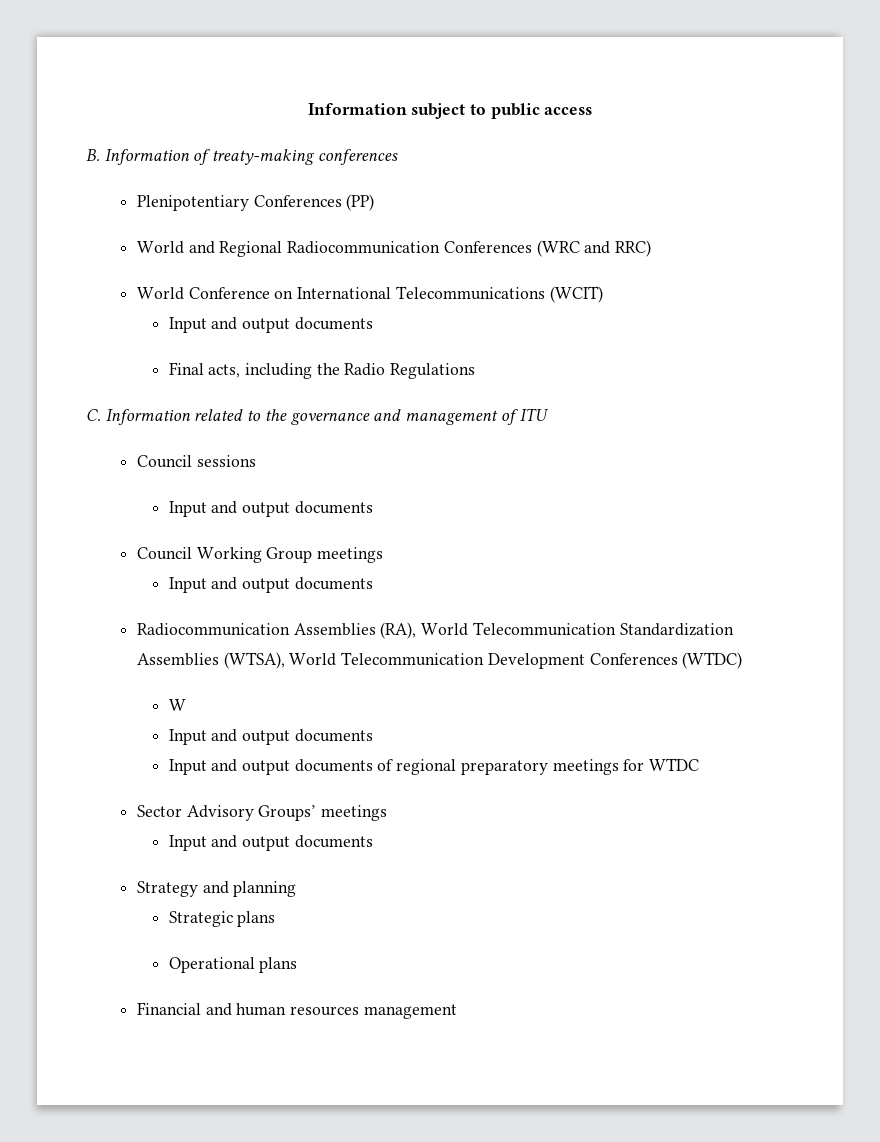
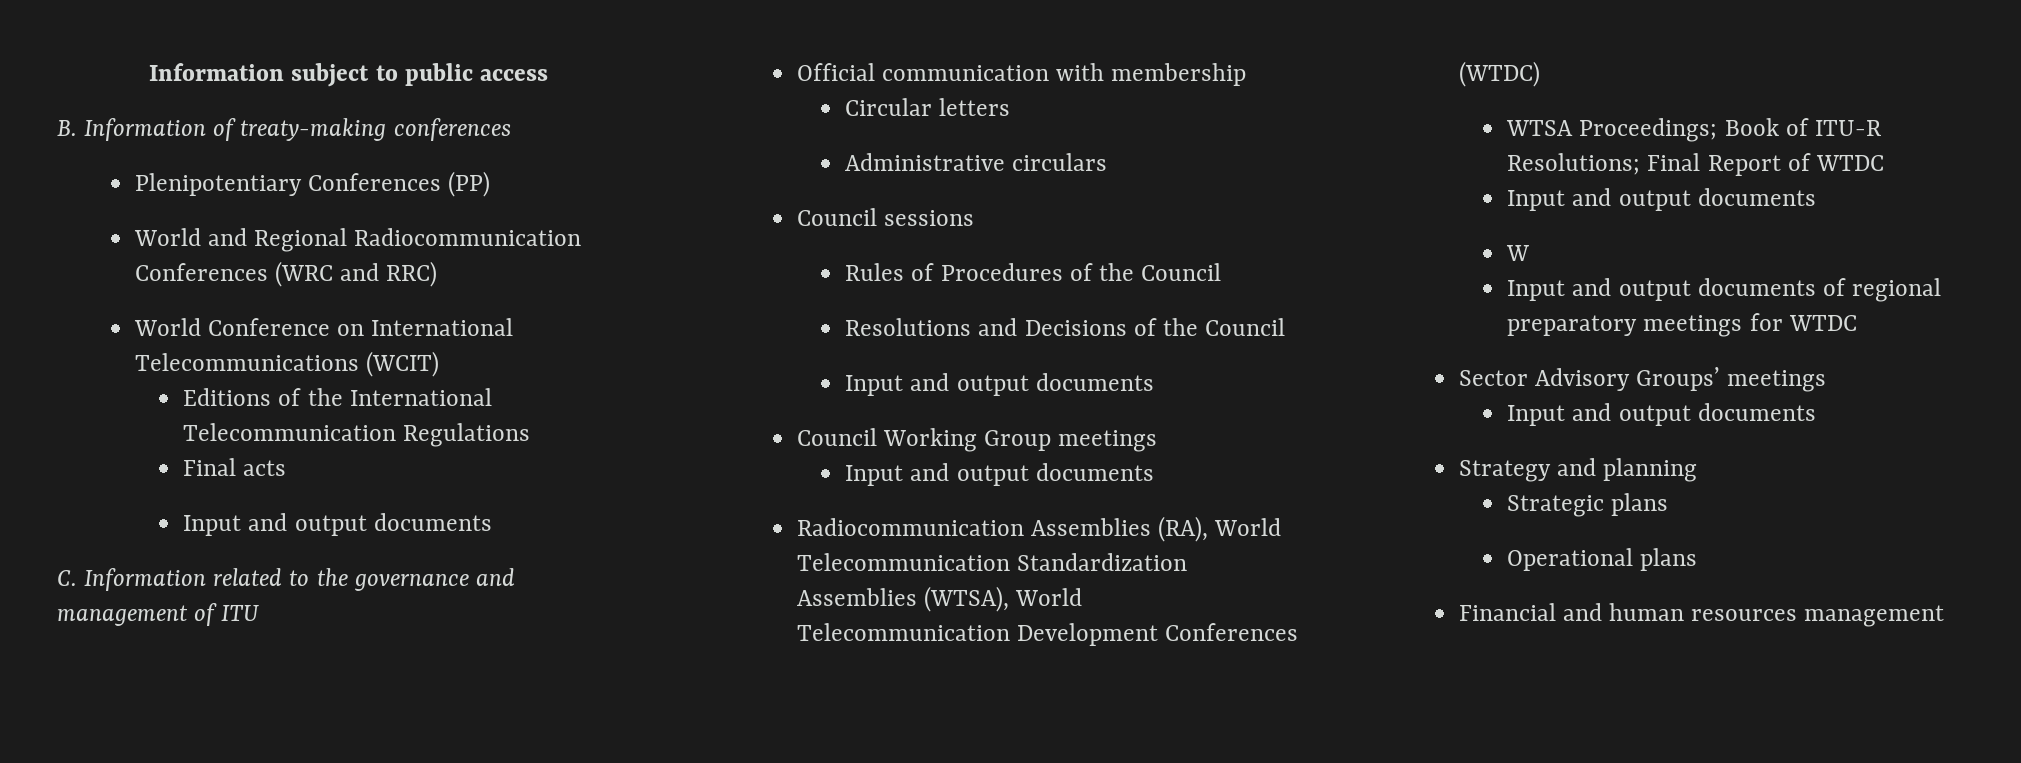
  World Conference on International Telecommunications (WCIT)
+ Editions of the International Telecommunication Regulations
+ Final acts
  Input and output documents
- Final acts, including the Radio Regulations
+ Official communication with membership
+ Circular letters
+ Administrative circulars
  Council sessions
+ Rules of Procedures of the Council
+ Resolutions and Decisions of the Council
+ WTSA Proceedings; Book of ITU-R Resolutions; Final Report of WTDC
+ Input and output documents
  W
- Input and output documents

